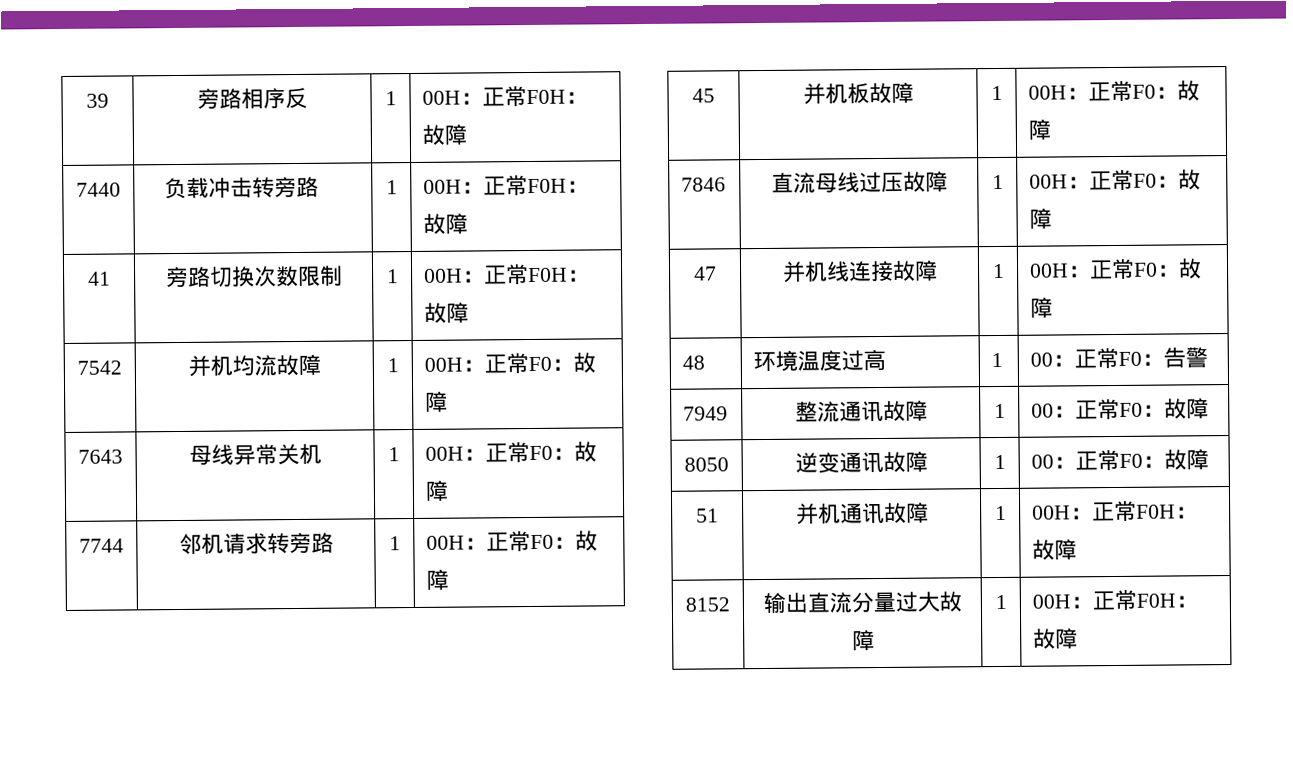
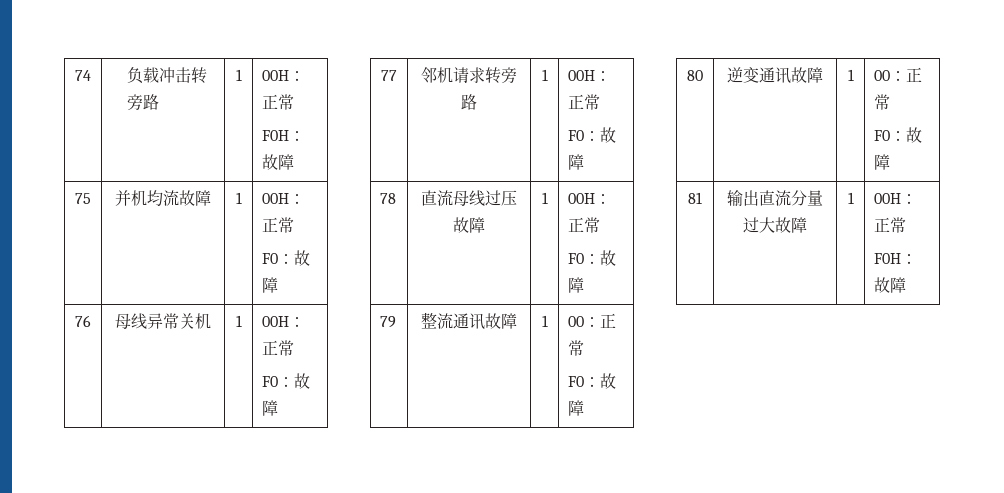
- 39 | 旁路相序反 | 1 | 00H：正常F0H：故障
- 7440 | 负载冲击转旁路 | 1 | 00H：正常F0H：故障
- 41 | 旁路切换次数限制 | 1 | 00H：正常F0H：故障
- 7542 | 并机均流故障 | 1 | 00H：正常F0：故障
- 7643 | 母线异常关机 | 1 | 00H：正常F0：故障
- 7744 | 邻机请求转旁路 | 1 | 00H：正常F0：故障
- 45 | 并机板故障 | 1 | 00H：正常F0：故障
- 7846 | 直流母线过压故障 | 1 | 00H：正常F0：故障
- 47 | 并机线连接故障 | 1 | 00H：正常F0：故障
- 48 | 环境温度过高 | 1 | 00：正常F0：告警
- 7949 | 整流通讯故障 | 1 | 00：正常F0：故障
- 8050 | 逆变通讯故障 | 1 | 00：正常F0：故障
- 51 | 并机通讯故障 | 1 | 00H：正常F0H：故障
- 8152 | 输出直流分量过大故障 | 1 | 00H：正常F0H：故障
+ 74 | 负载冲击转旁路 | 1 | 00H：正常
+ F0H：故障
+ 75 | 并机均流故障 | 1 | 00H：正常
+ F0：故障
+ 76 | 母线异常关机 | 1 | 00H：正常
+ F0：故障
+ 77 | 邻机请求转旁路 | 1 | 00H：正常
+ F0：故障
+ 78 | 直流母线过压故障 | 1 | 00H：正常
+ F0：故障
+ 79 | 整流通讯故障 | 1 | 00：正常
+ F0：故障
+ 80 | 逆变通讯故障 | 1 | 00：正常
+ F0：故障
+ 81 | 输出直流分量过大故障 | 1 | 00H：正常
+ F0H：故障

